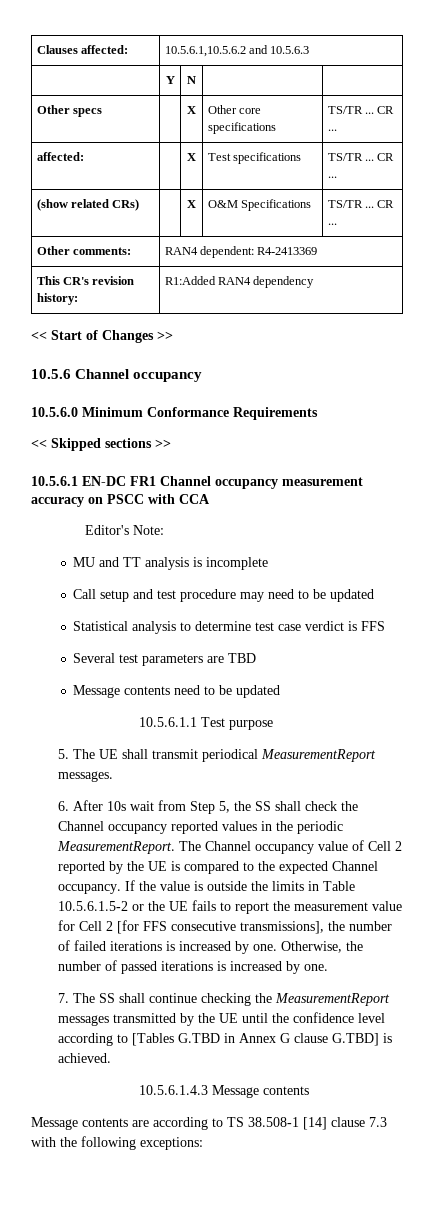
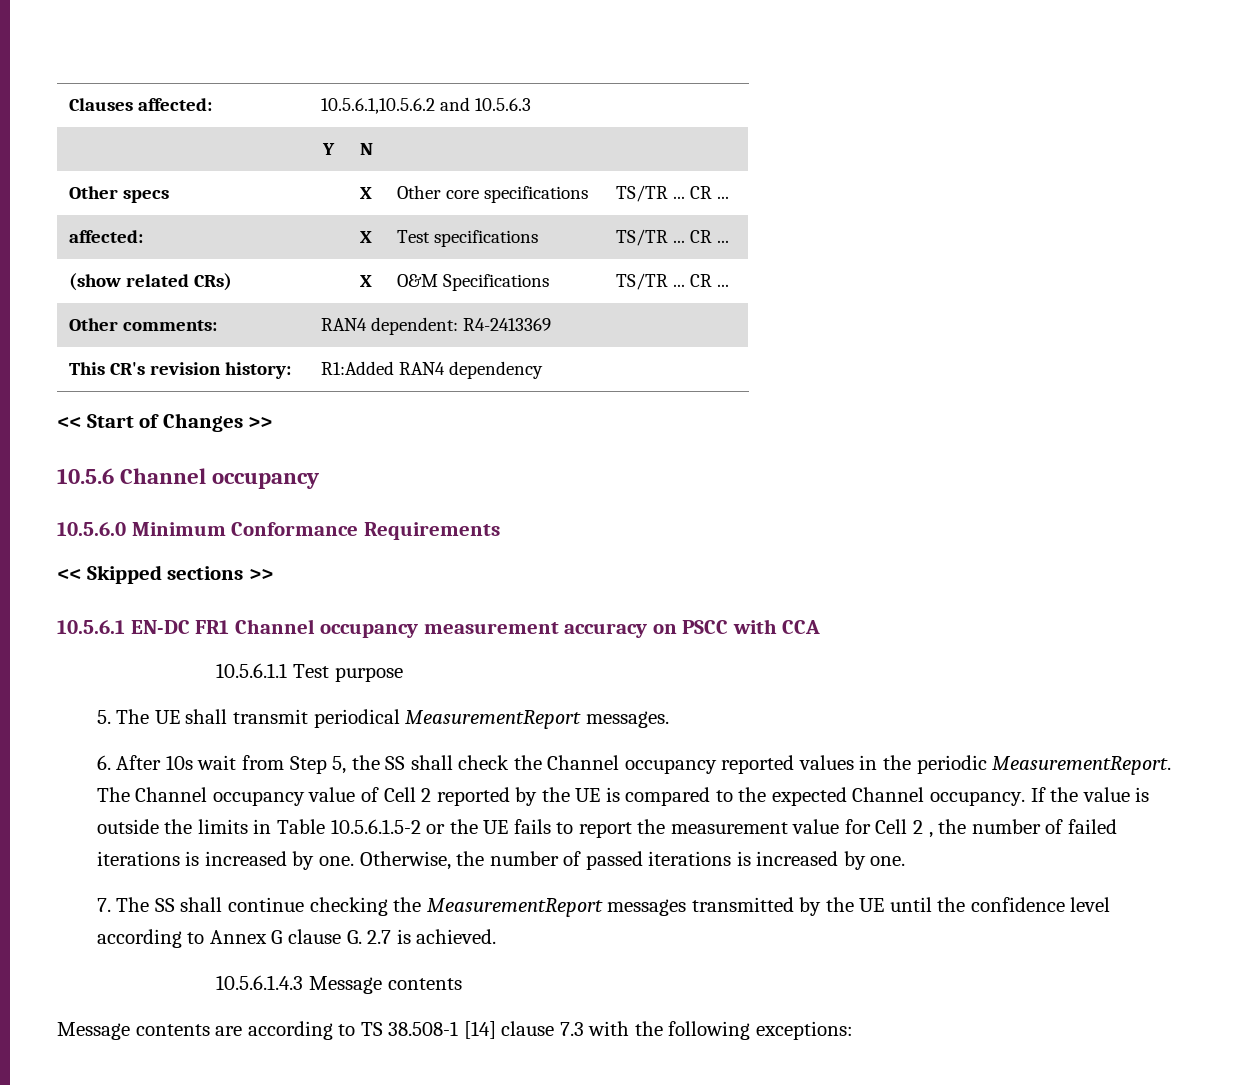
- Editor's Note:
- MU and TT analysis is incomplete
- Call setup and test procedure may need to be updated
- Statistical analysis to determine test case verdict is FFS
- Several test parameters are TBD
- Message contents need to be updated
- If the value is outside the limits in Table 10.5.6.1.5-2 or the UE fails to report the measurement value for Cell 2 [for FFS consecutive transmissions], the number of failed iterations is increased by one.
+ If the value is outside the limits in Table 10.5.6.1.5-2 or the UE fails to report the measurement value for Cell 2 , the number of failed iterations is increased by one.
- 7. The SS shall continue checking the MeasurementReport messages transmitted by the UE until the confidence level according to [Tables G.TBD in Annex G clause G.TBD] is achieved.
+ 7. The SS shall continue checking the MeasurementReport messages transmitted by the UE until the confidence level according to Annex G clause G. 2.7 is achieved.

